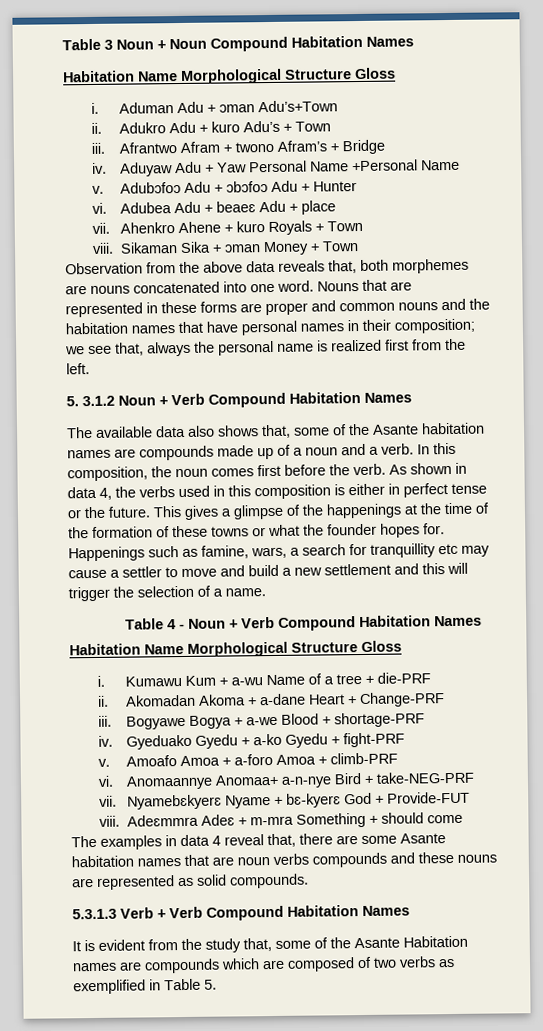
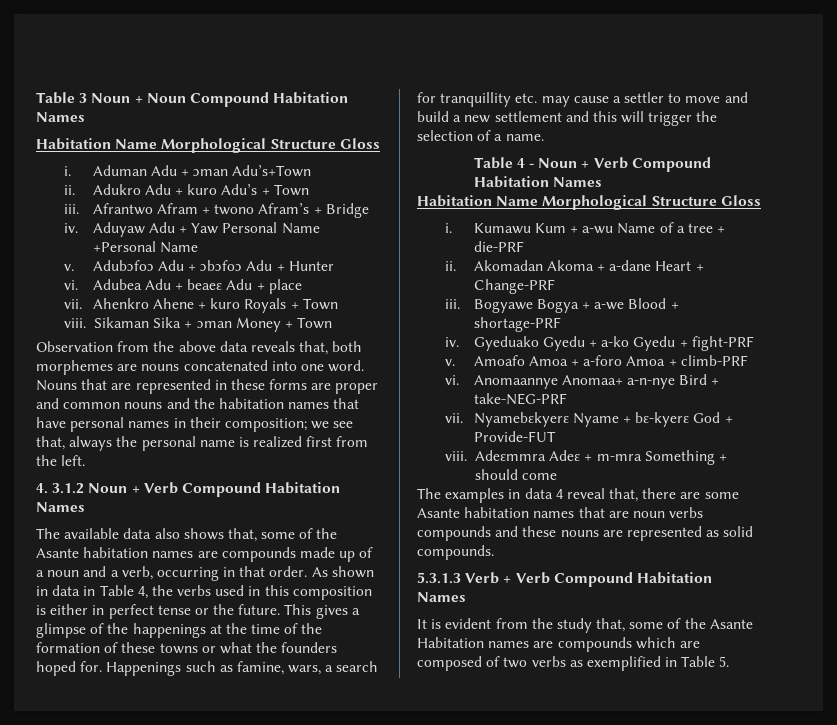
- 5. 3.1.2 Noun + Verb Compound Habitation Names
+ 4. 3.1.2 Noun + Verb Compound Habitation Names
- The available data also shows that, some of the Asante habitation names are compounds made up of a noun and a verb. In this composition, the noun comes first before the verb.
+ The available data also shows that, some of the Asante habitation names are compounds made up of a noun and a verb, occurring in that order.
- As shown in data 4, the verbs used in this composition is either in perfect tense or the future.
+ As shown in data in Table 4, the verbs used in this composition is either in perfect tense or the future.
- This gives a glimpse of the happenings at the time of the formation of these towns or what the founder hopes for.
+ This gives a glimpse of the happenings at the time of the formation of these towns or what the founders hoped for.
- Happenings such as famine, wars, a search for tranquillity etc may cause a settler to move and build a new settlement and this will trigger the selection of a name.
+ Happenings such as famine, wars, a search for tranquillity etc. may cause a settler to move and build a new settlement and this will trigger the selection of a name.

